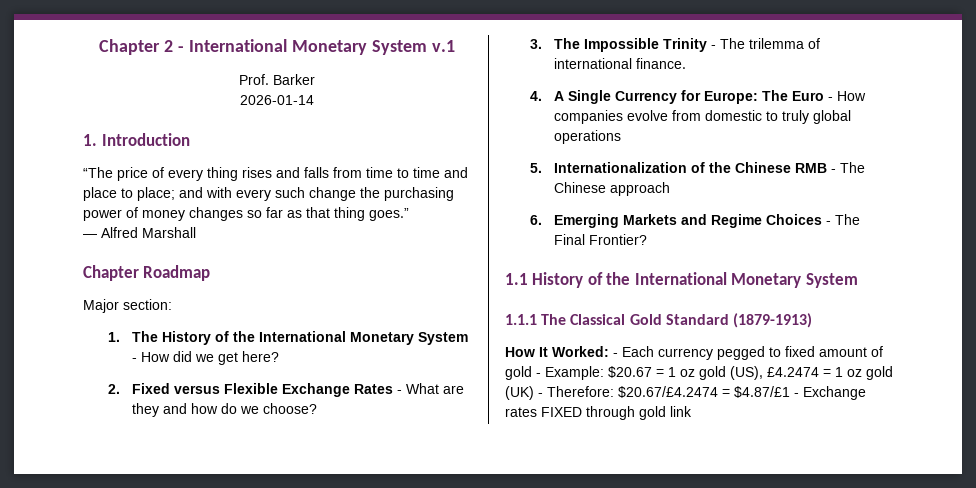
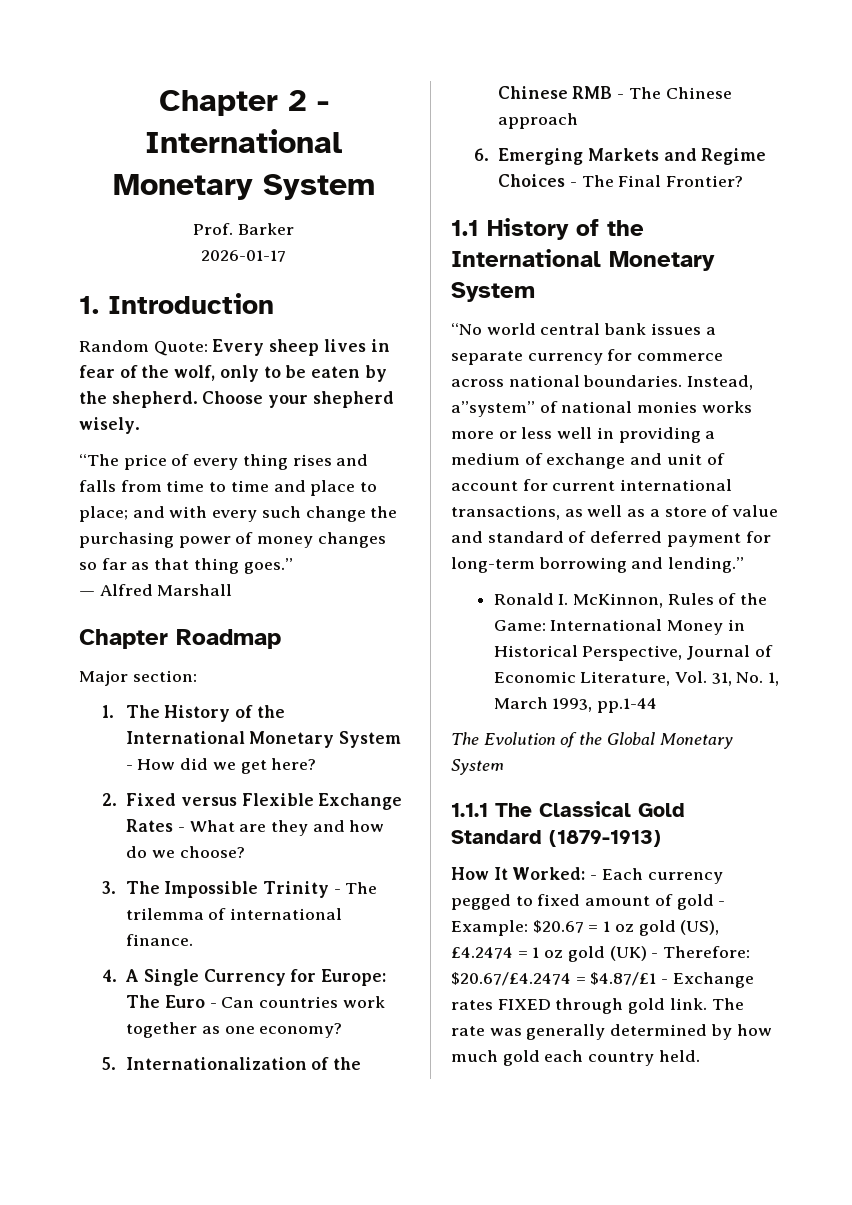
- Chapter 2 - International Monetary System v.1
+ Chapter 2 - International Monetary System
- 2026-01-14
+ 2026-01-17
+ Random Quote: Every sheep lives in fear of the wolf, only to be eaten by the shepherd. Choose your shepherd wisely.
- 4. A Single Currency for Europe: The Euro - How companies evolve from domestic to truly global operations
+ 4. A Single Currency for Europe: The Euro - Can countries work together as one economy?
+ “No world central bank issues a separate currency for commerce across national boundaries. Instead, a”system” of national monies works more or less well in providing a medium of exchange and unit of account for current international transactions, as well as a store of value and standard of deferred payment for long-term borrowing and lending.”
+ Ronald I. McKinnon, Rules of the Game: International Money in Historical Perspective, Journal of Economic Literature, Vol. 31, No. 1, March 1993, pp.1-44
+ The Evolution of the Global Monetary System
- How It Worked: - Each currency pegged to fixed amount of gold - Example: $20.67 = 1 oz gold (US), £4.2474 = 1 oz gold (UK) - Therefore: $20.67/£4.2474 = $4.87/£1 - Exchange rates FIXED through gold link
+ How It Worked: - Each currency pegged to fixed amount of gold - Example: $20.67 = 1 oz gold (US), £4.2474 = 1 oz gold (UK) - Therefore: $20.67/£4.2474 = $4.87/£1 - Exchange rates FIXED through gold link. The rate was generally determined by how much gold each country held.

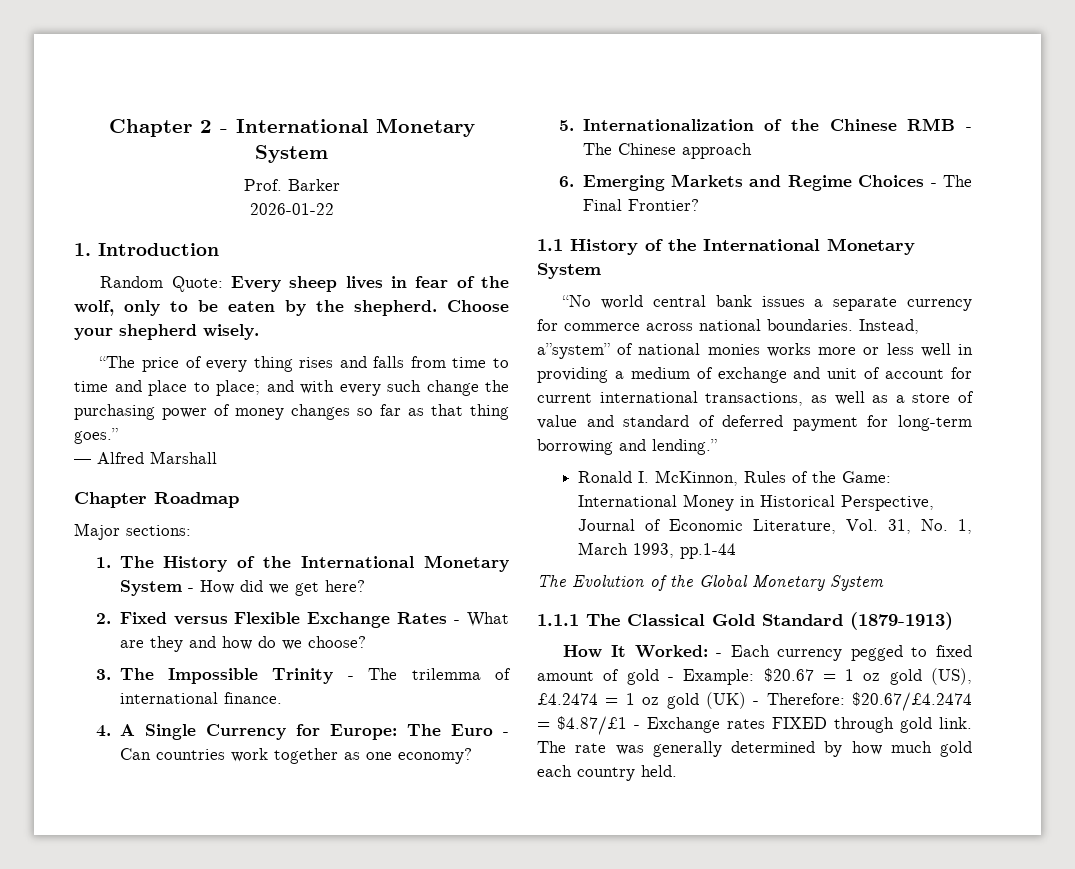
- 2026-01-17
+ 2026-01-22
- Major section:
+ Major sections:

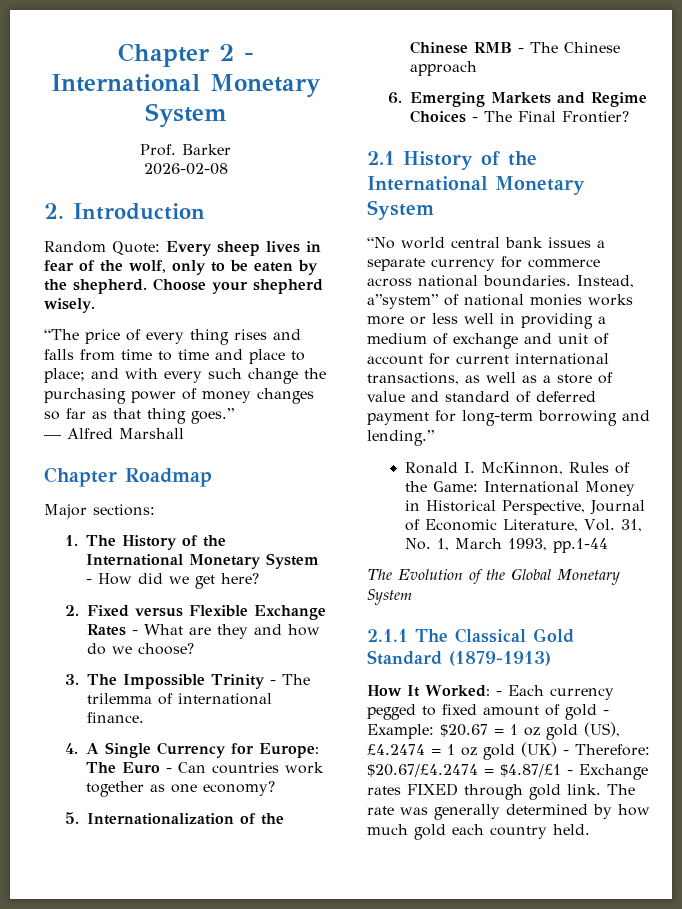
- 2026-01-22
- 1. Introduction
+ 2026-02-08
+ 2. Introduction
- 1.1 History of the International Monetary System
+ 2.1 History of the International Monetary System
- 1.1.1 The Classical Gold Standard (1879-1913)
+ 2.1.1 The Classical Gold Standard (1879-1913)

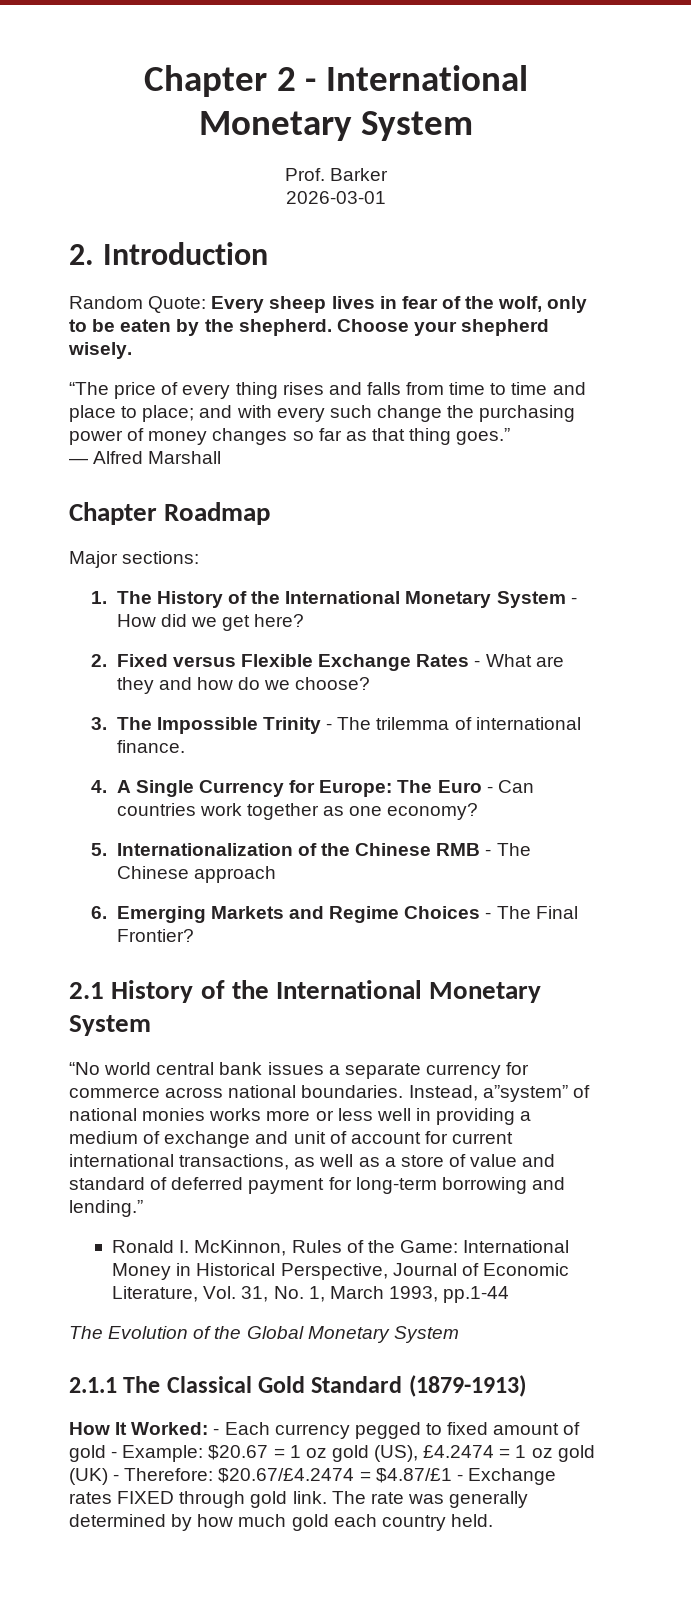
- 2026-02-08
+ 2026-03-01

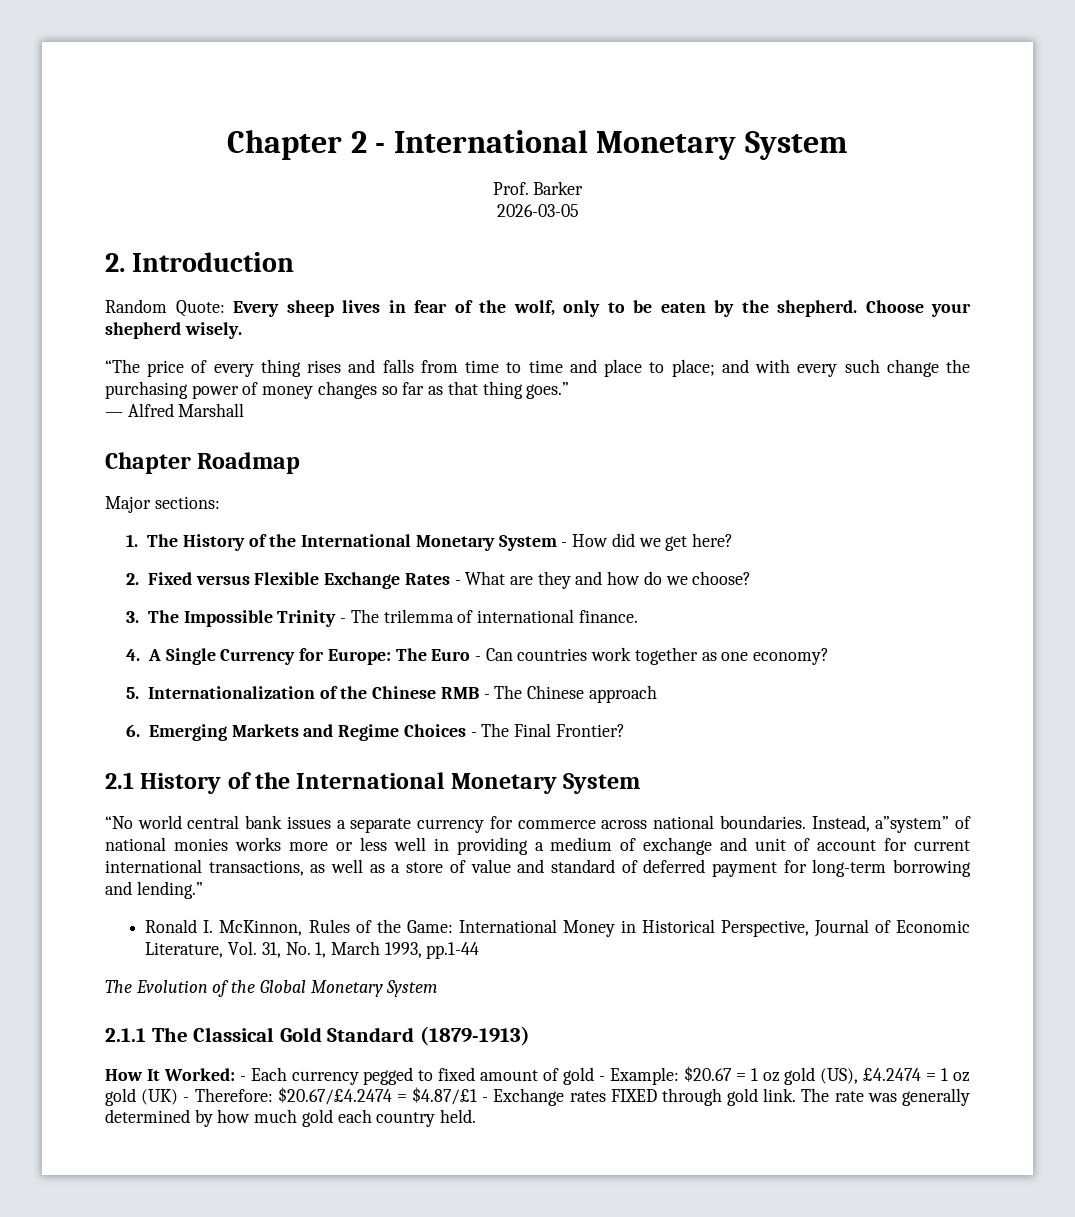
- 2026-03-01
+ 2026-03-05

